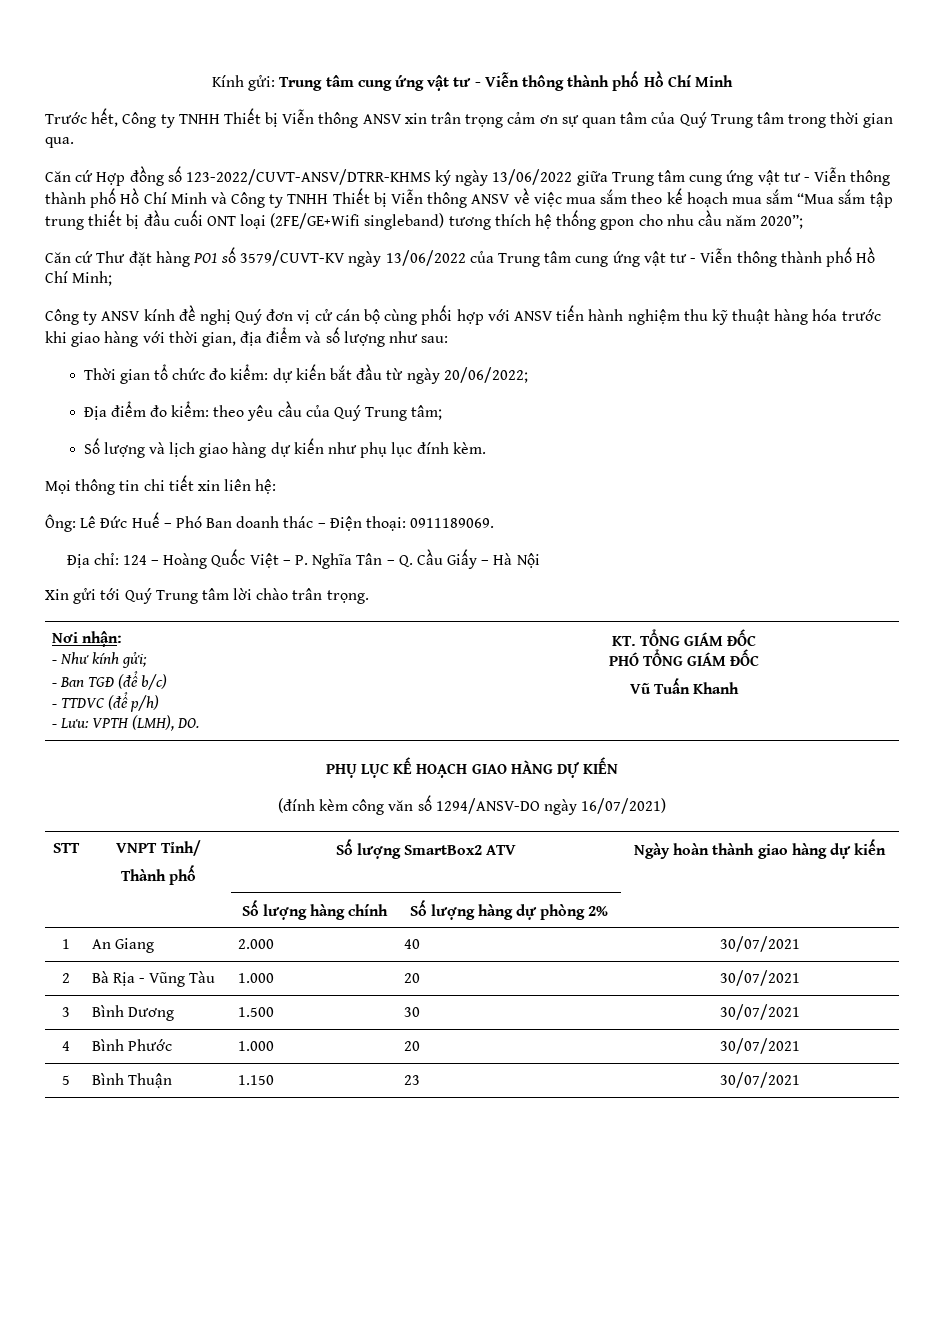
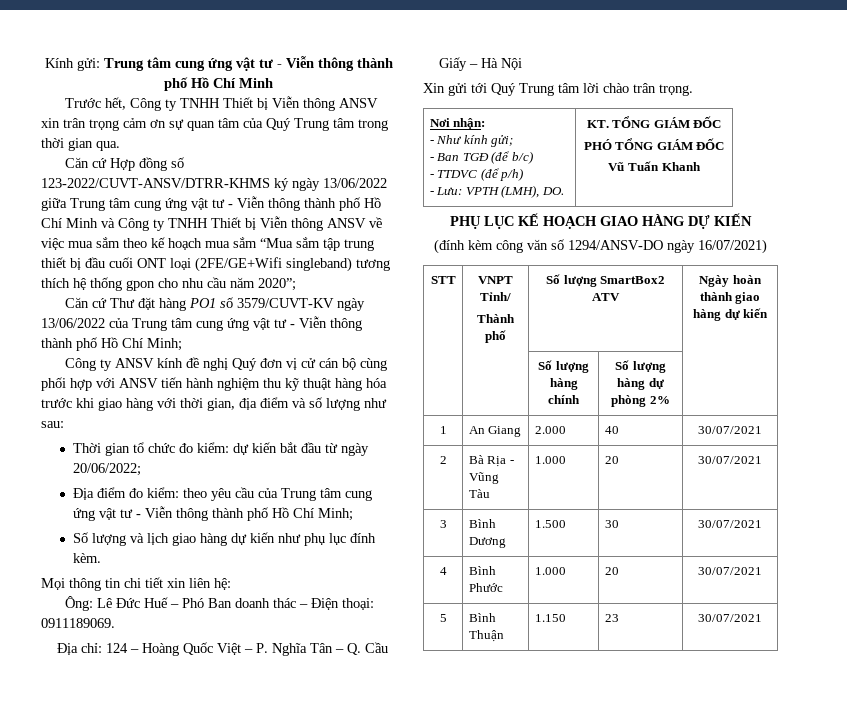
- Địa điểm đo kiểm: theo yêu cầu của Quý Trung tâm;
+ Địa điểm đo kiểm: theo yêu cầu của Trung tâm cung ứng vật tư - Viễn thông thành phố Hồ Chí Minh;

